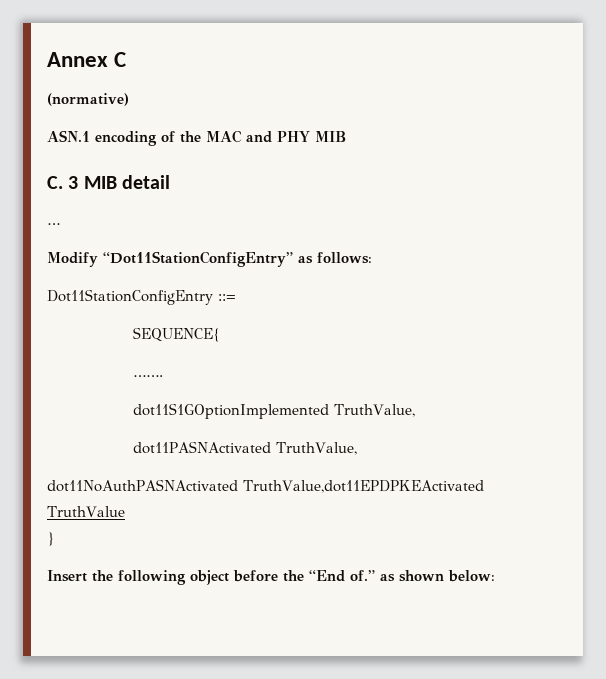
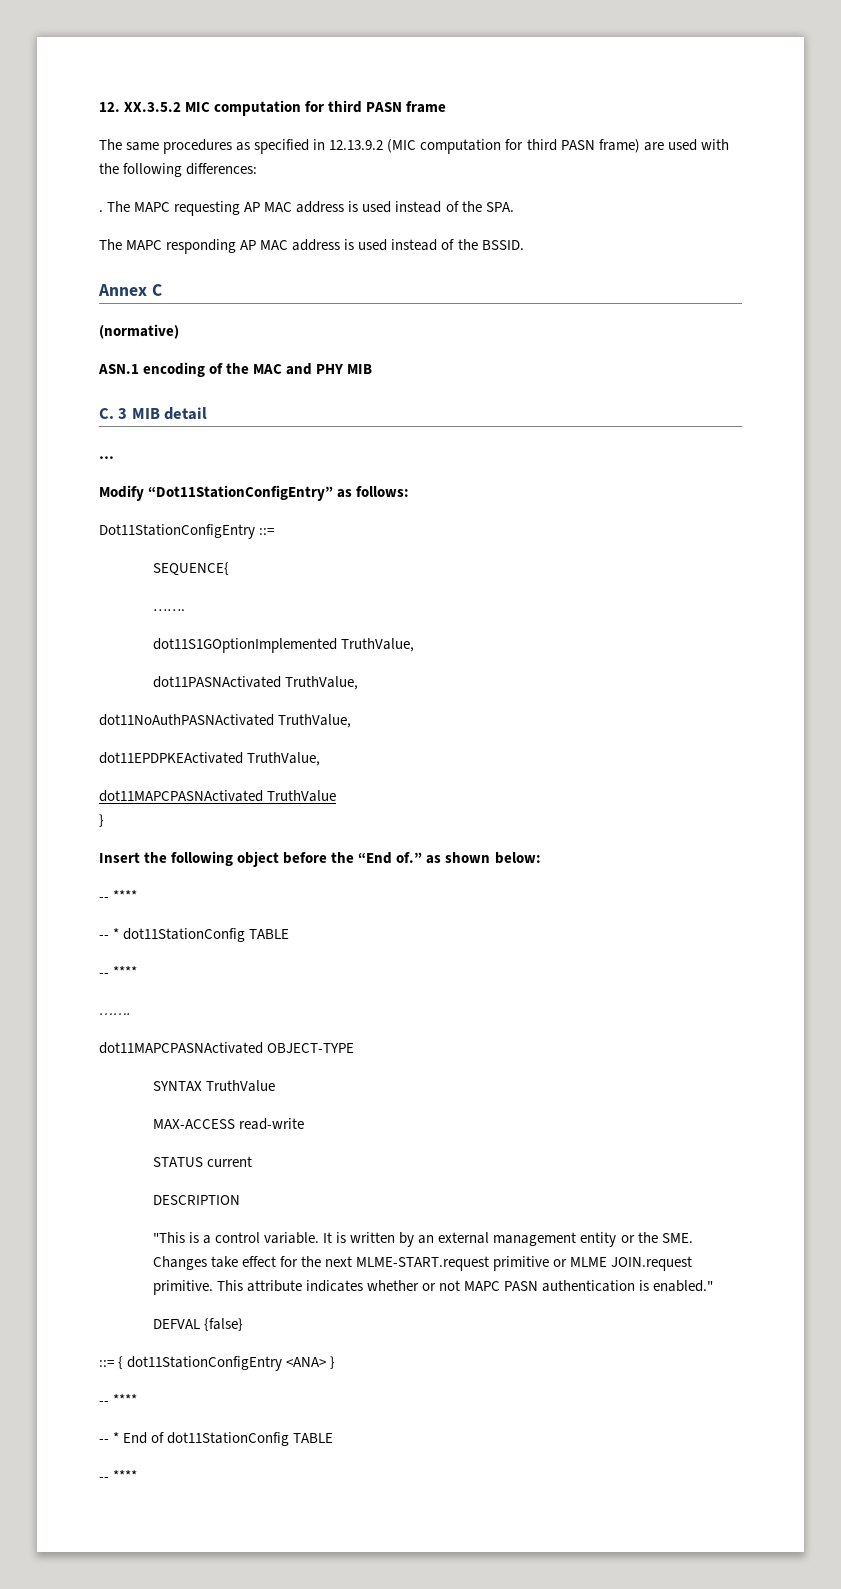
+ 12. XX.3.5.2 MIC computation for third PASN frame
+ The same procedures as specified in 12.13.9.2 (MIC computation for third PASN frame) are used with the following differences:
+ . The MAPC requesting AP MAC address is used instead of the SPA.
+ The MAPC responding AP MAC address is used instead of the BSSID.
- dot11NoAuthPASNActivated TruthValue,dot11EPDPKEActivated TruthValue
+ dot11NoAuthPASNActivated TruthValue,
+ dot11EPDPKEActivated TruthValue,
+ dot11MAPCPASNActivated TruthValue
  Insert the following object before the “End of.” as shown below:
+ -- ****
+ -- * dot11StationConfig TABLE
+ -- ****
+ …….
+ dot11MAPCPASNActivated OBJECT-TYPE
+ SYNTAX TruthValue
+ MAX-ACCESS read-write
+ STATUS current
+ DESCRIPTION
+ "This is a control variable. It is written by an external management entity or the SME. Changes take effect for the next MLME-START.request primitive or MLME JOIN.request primitive. This attribute indicates whether or not MAPC PASN authentication is enabled."
+ DEFVAL {false}
+ ::= { dot11StationConfigEntry <ANA> }
+ -- ****
+ -- * End of dot11StationConfig TABLE
+ -- ****

